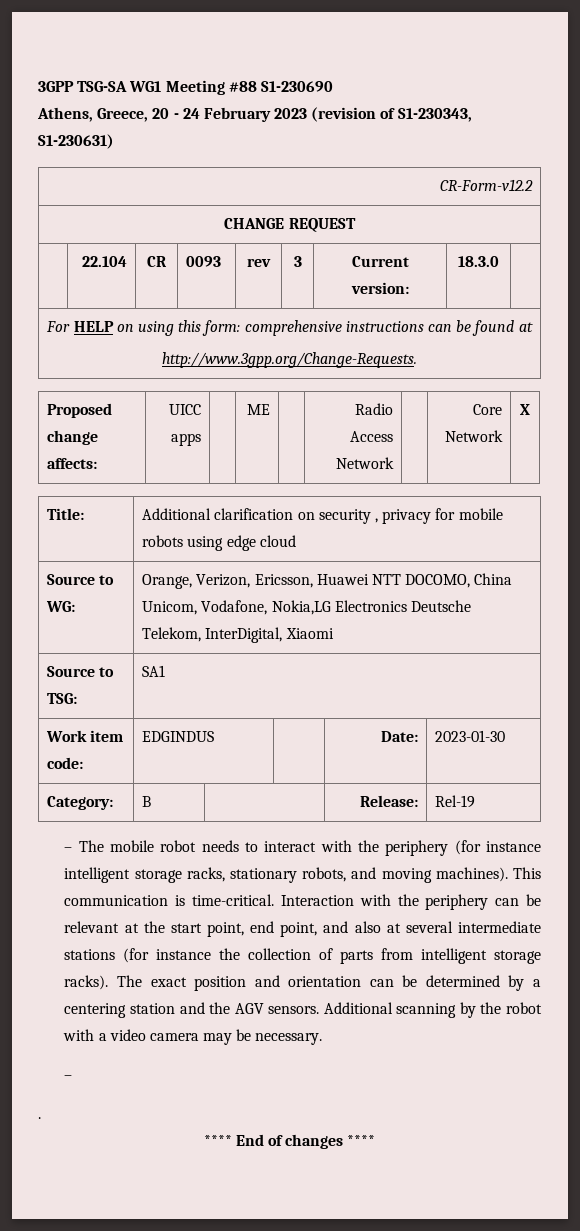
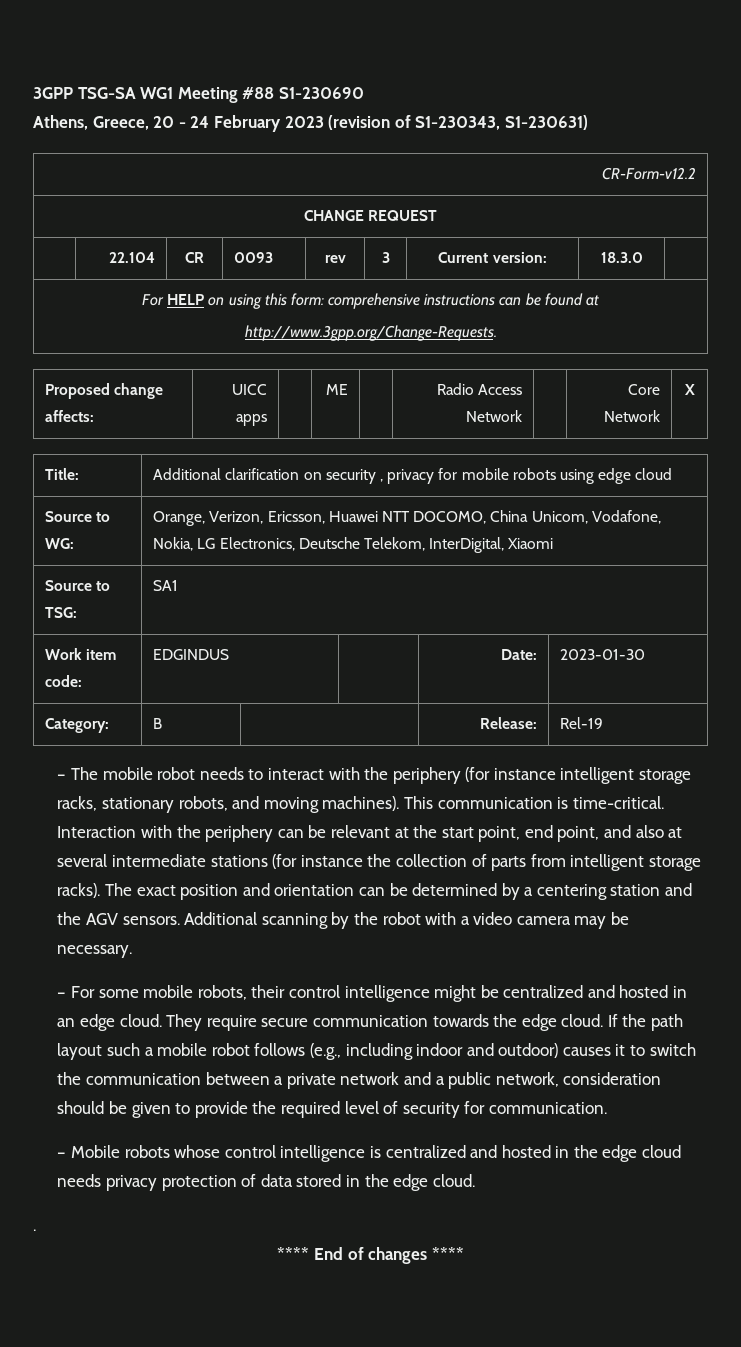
- Source to WG: | Orange, Verizon, Ericsson, Huawei NTT DOCOMO, China Unicom, Vodafone, Nokia,LG Electronics Deutsche Telekom, InterDigital, Xiaomi
+ Source to WG: | Orange, Verizon, Ericsson, Huawei NTT DOCOMO, China Unicom, Vodafone, Nokia, LG Electronics, Deutsche Telekom, InterDigital, Xiaomi
  Additional scanning by the robot with a video camera may be necessary.
- –
+ – For some mobile robots, their control intelligence might be centralized and hosted in an edge cloud. They require secure communication towards the edge cloud. If the path layout such a mobile robot follows (e.g., including indoor and outdoor) causes it to switch the communication between a private network and a public network, consideration should be given to provide the required level of security for communication.
+ – Mobile robots whose control intelligence is centralized and hosted in the edge cloud needs privacy protection of data stored in the edge cloud.

